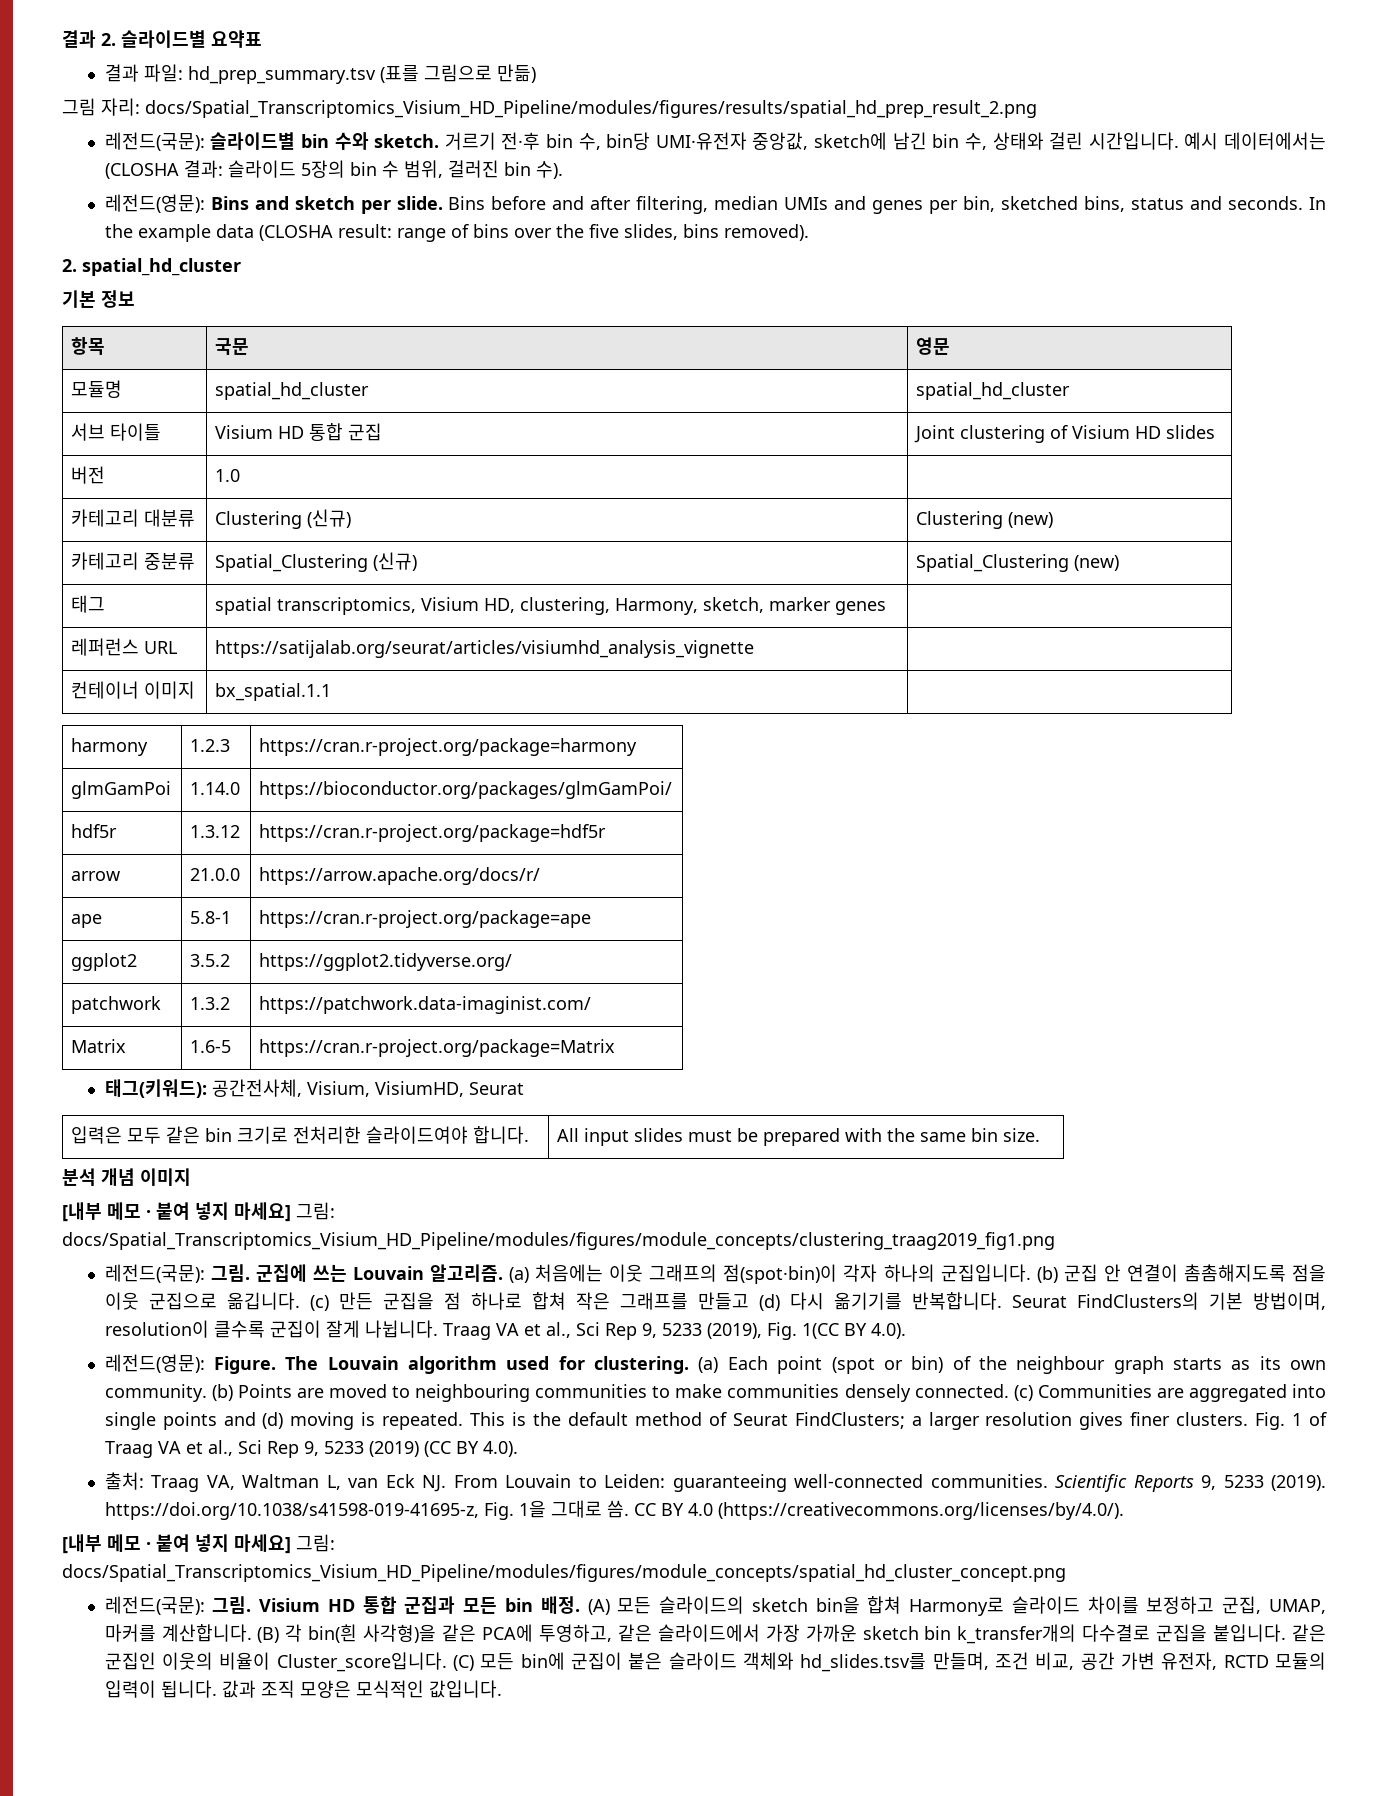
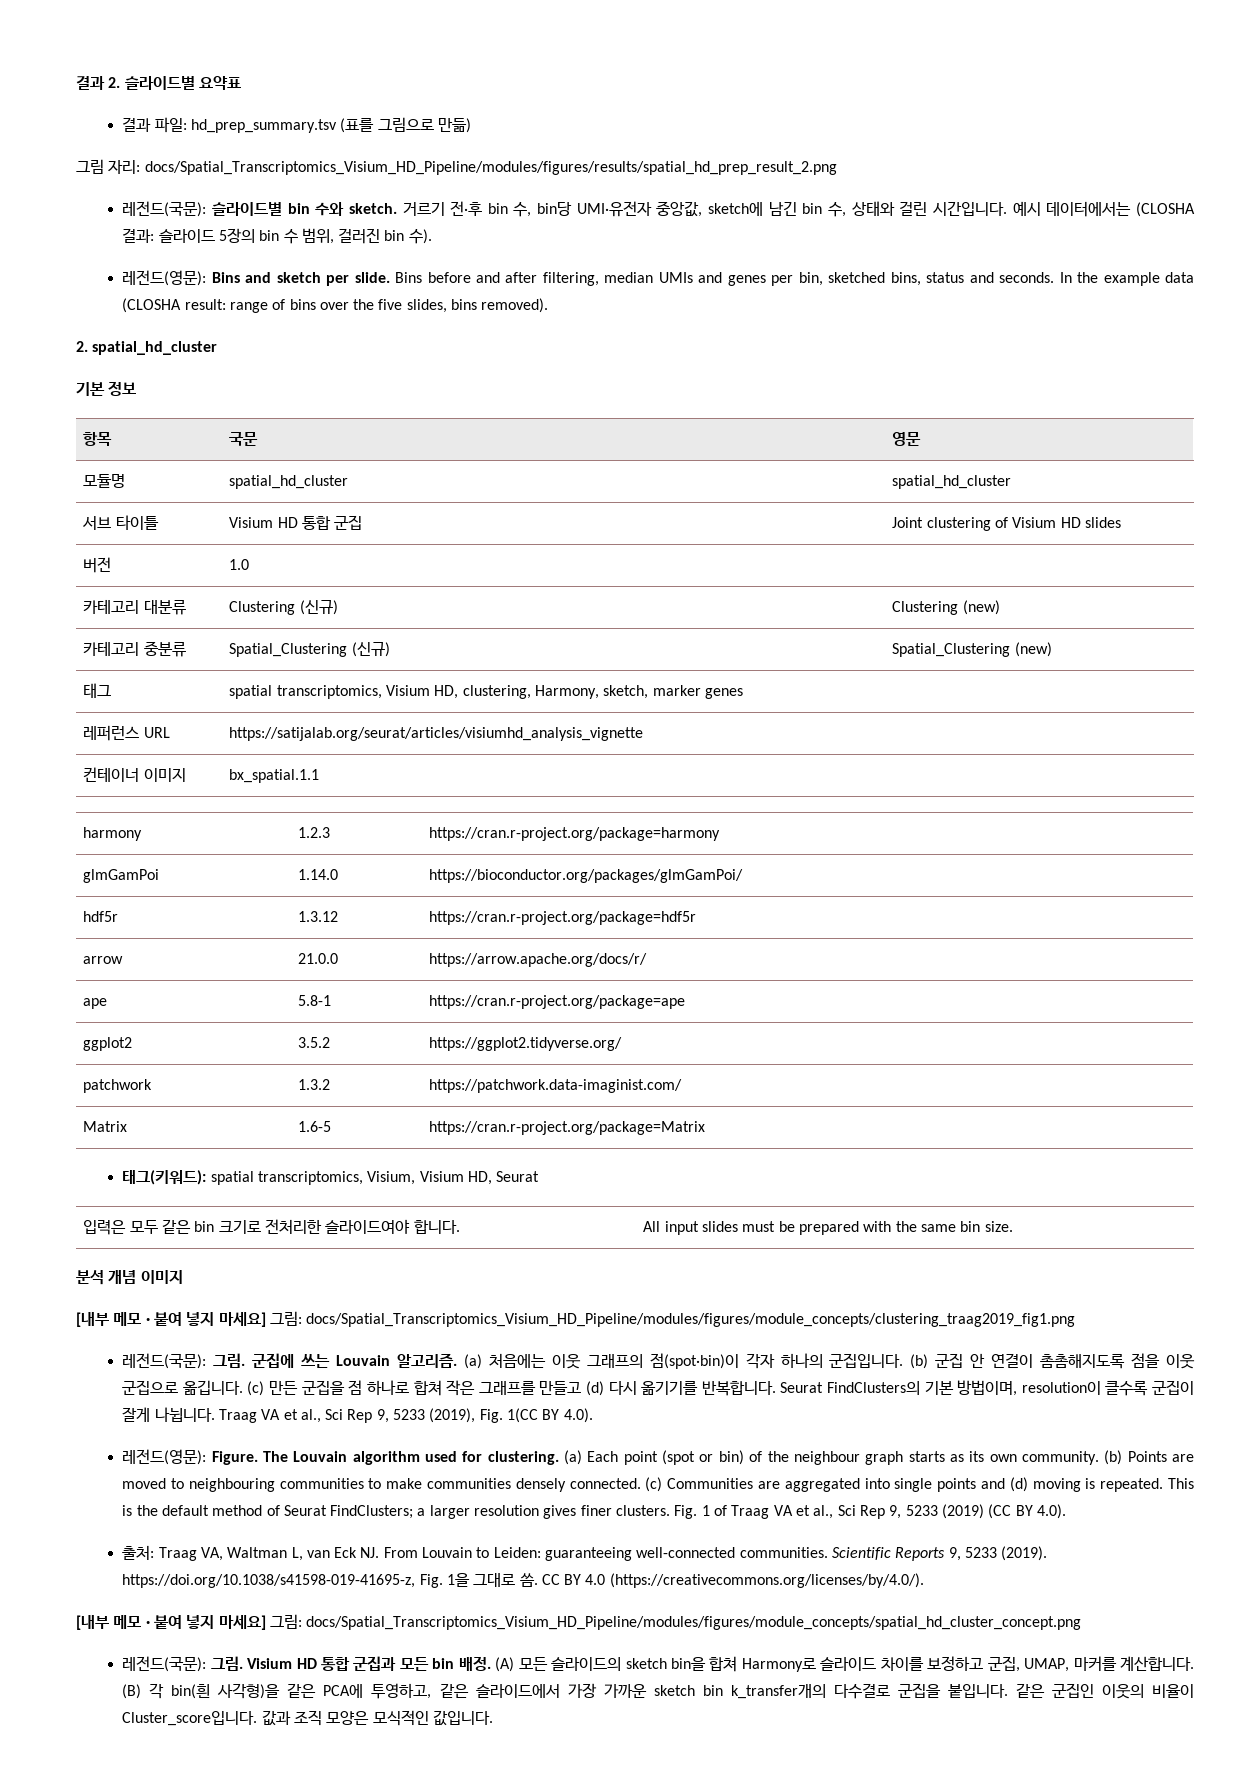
- 태그(키워드): 공간전사체, Visium, VisiumHD, Seurat
+ 태그(키워드): spatial transcriptomics, Visium, Visium HD, Seurat
- (C) 모든 bin에 군집이 붙은 슬라이드 객체와 hd_slides.tsv를 만들며, 조건 비교, 공간 가변 유전자, RCTD 모듈의 입력이 됩니다.

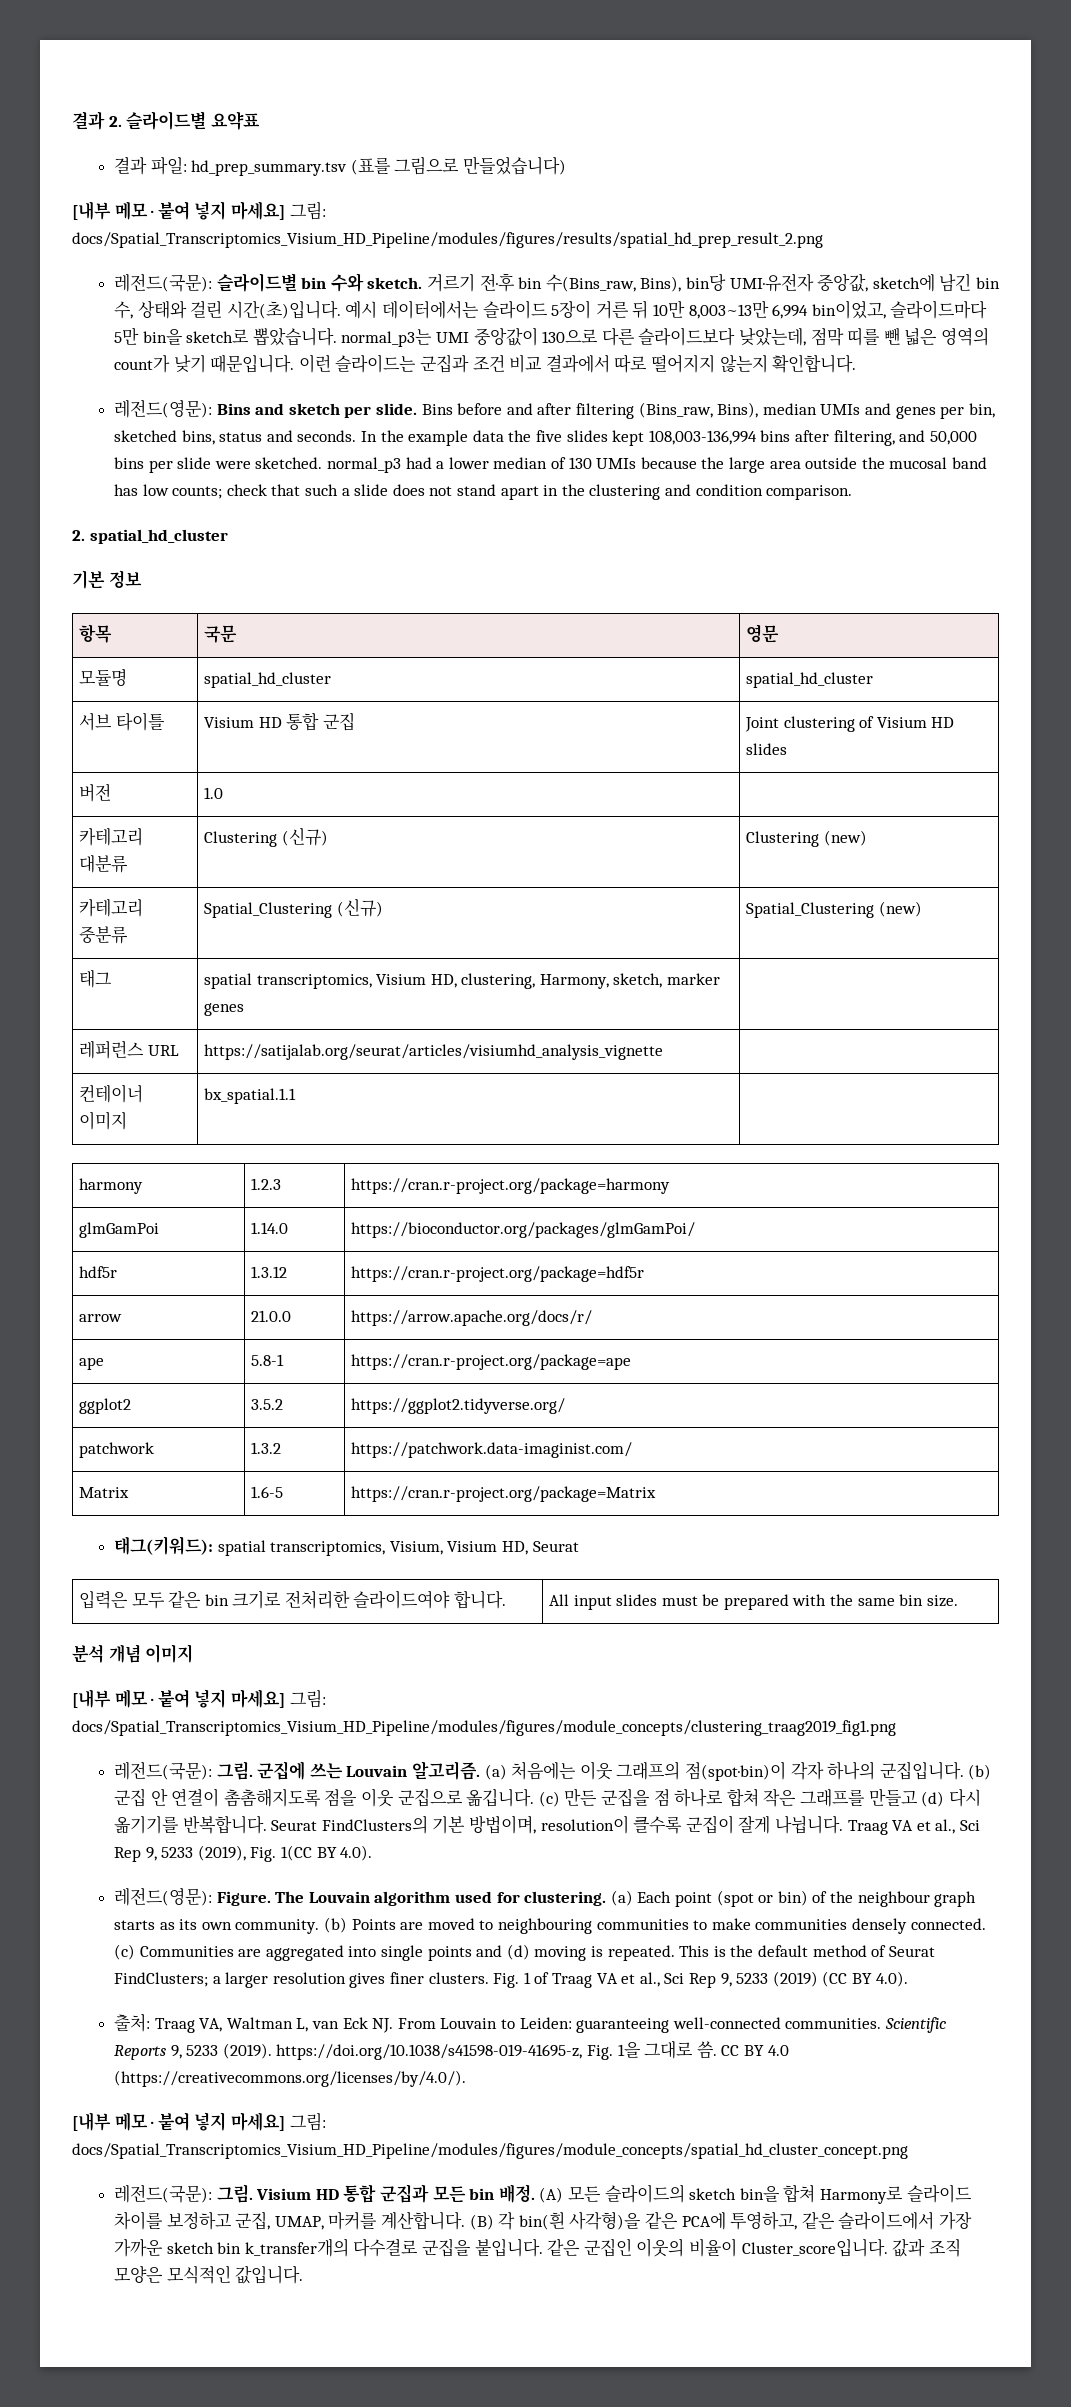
- 결과 파일: hd_prep_summary.tsv (표를 그림으로 만듦)
- 그림 자리: docs/Spatial_Transcriptomics_Visium_HD_Pipeline/modules/figures/results/spatial_hd_prep_result_2.png
+ 결과 파일: hd_prep_summary.tsv (표를 그림으로 만들었습니다)
+ [내부 메모 · 붙여 넣지 마세요] 그림: docs/Spatial_Transcriptomics_Visium_HD_Pipeline/modules/figures/results/spatial_hd_prep_result_2.png
- 거르기 전·후 bin 수, bin당 UMI·유전자 중앙값, sketch에 남긴 bin 수, 상태와 걸린 시간입니다.
+ 거르기 전·후 bin 수(Bins_raw, Bins), bin당 UMI·유전자 중앙값, sketch에 남긴 bin 수, 상태와 걸린 시간(초)입니다.
- 예시 데이터에서는 (CLOSHA 결과: 슬라이드 5장의 bin 수 범위, 걸러진 bin 수).
+ 예시 데이터에서는 슬라이드 5장이 거른 뒤 10만 8,003~13만 6,994 bin이었고, 슬라이드마다 5만 bin을 sketch로 뽑았습니다. normal_p3는 UMI 중앙값이 130으로 다른 슬라이드보다 낮았는데, 점막 띠를 뺀 넓은 영역의 count가 낮기 때문입니다. 이런 슬라이드는 군집과 조건 비교 결과에서 따로 떨어지지 않는지 확인합니다.
- Bins before and after filtering, median UMIs and genes per bin, sketched bins, status and seconds.
+ Bins before and after filtering (Bins_raw, Bins), median UMIs and genes per bin, sketched bins, status and seconds.
- In the example data (CLOSHA result: range of bins over the five slides, bins removed).
+ In the example data the five slides kept 108,003-136,994 bins after filtering, and 50,000 bins per slide were sketched. normal_p3 had a lower median of 130 UMIs because the large area outside the mucosal band has low counts; check that such a slide does not stand apart in the clustering and condition comparison.

